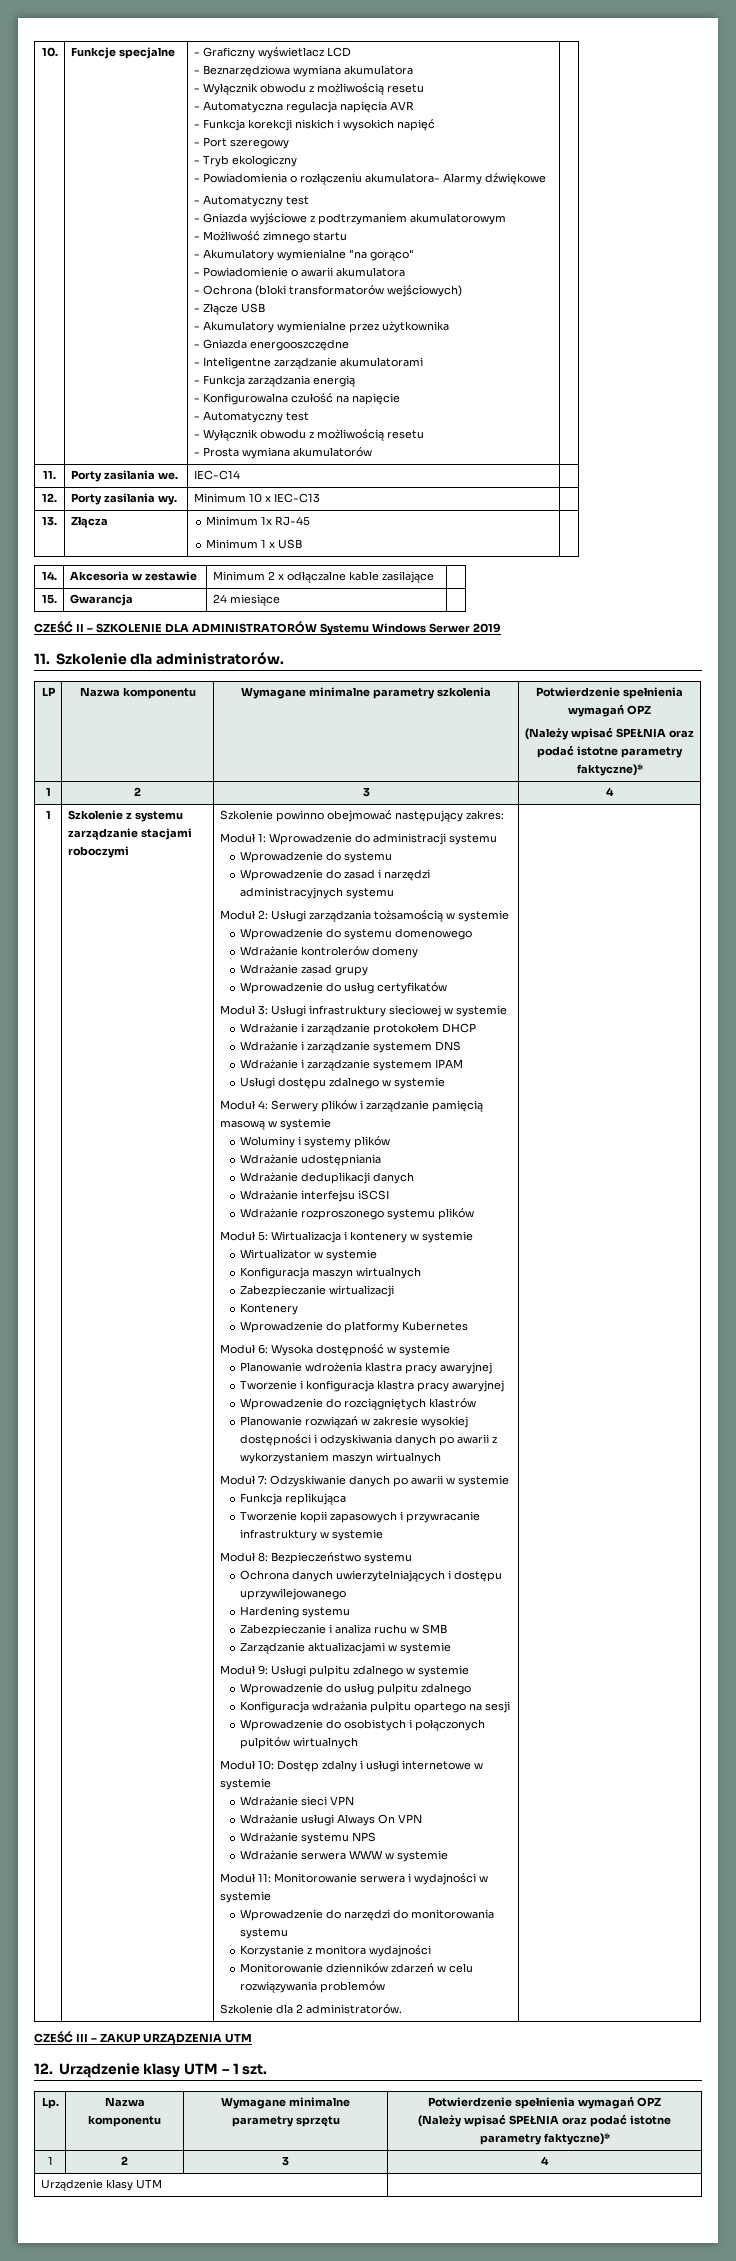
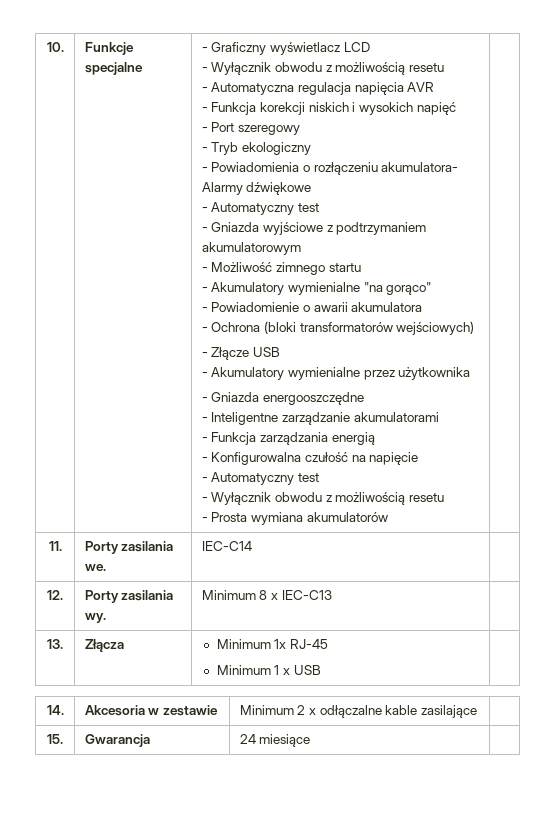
- - Beznarzędziowa wymiana akumulatora
- 12. | Porty zasilania wy. | Minimum 10 x IEC-C13 |
+ 12. | Porty zasilania wy. | Minimum 8 x IEC-C13 |
- CZEŚĆ II – SZKOLENIE DLA ADMINISTRATORÓW Systemu Windows Serwer 2019
- 11. Szkolenie dla administratorów.
- LP | Nazwa komponentu | Wymagane minimalne parametry szkolenia | Potwierdzenie spełnienia wymagań OPZ
- (Należy wpisać SPEŁNIA oraz podać istotne parametry faktyczne)*
- 1 | 2 | 3 | 4
- 1 | Szkolenie z systemu zarządzanie stacjami roboczymi | Szkolenie powinno obejmować następujący zakres:
- Moduł 1: Wprowadzenie do administracji systemu
- Wprowadzenie do systemu
- Wprowadzenie do zasad i narzędzi administracyjnych systemu
- Moduł 2: Usługi zarządzania tożsamością w systemie
- Wprowadzenie do systemu domenowego
- Wdrażanie kontrolerów domeny
- Wdrażanie zasad grupy
- Wprowadzenie do usług certyfikatów
- Moduł 3: Usługi infrastruktury sieciowej w systemie
- Wdrażanie i zarządzanie protokołem DHCP
- Wdrażanie i zarządzanie systemem DNS
- Wdrażanie i zarządzanie systemem IPAM
- Usługi dostępu zdalnego w systemie
- Moduł 4: Serwery plików i zarządzanie pamięcią masową w systemie
- Woluminy i systemy plików
- Wdrażanie udostępniania
- Wdrażanie deduplikacji danych
- Wdrażanie interfejsu iSCSI
- Wdrażanie rozproszonego systemu plików
- Moduł 5: Wirtualizacja i kontenery w systemie
- Wirtualizator w systemie
- Konfiguracja maszyn wirtualnych
- Zabezpieczanie wirtualizacji
- Kontenery
- Wprowadzenie do platformy Kubernetes
- Moduł 6: Wysoka dostępność w systemie
- Planowanie wdrożenia klastra pracy awaryjnej
- Tworzenie i konfiguracja klastra pracy awaryjnej
- Wprowadzenie do rozciągniętych klastrów
- Planowanie rozwiązań w zakresie wysokiej dostępności i odzyskiwania danych po awarii z wykorzystaniem maszyn wirtualnych
- Moduł 7: Odzyskiwanie danych po awarii w systemie
- Funkcja replikująca
- Tworzenie kopii zapasowych i przywracanie infrastruktury w systemie
- Moduł 8: Bezpieczeństwo systemu
- Ochrona danych uwierzytelniających i dostępu uprzywilejowanego
- Hardening systemu
- Zabezpieczanie i analiza ruchu w SMB
- Zarządzanie aktualizacjami w systemie
- Moduł 9: Usługi pulpitu zdalnego w systemie
- Wprowadzenie do usług pulpitu zdalnego
- Konfiguracja wdrażania pulpitu opartego na sesji
- Wprowadzenie do osobistych i połączonych pulpitów wirtualnych
- Moduł 10: Dostęp zdalny i usługi internetowe w systemie
- Wdrażanie sieci VPN
- Wdrażanie usługi Always On VPN
- Wdrażanie systemu NPS
- Wdrażanie serwera WWW w systemie
- Moduł 11: Monitorowanie serwera i wydajności w systemie
- Wprowadzenie do narzędzi do monitorowania systemu
- Korzystanie z monitora wydajności
- Monitorowanie dzienników zdarzeń w celu rozwiązywania problemów
- Szkolenie dla 2 administratorów. |
- CZEŚĆ III – ZAKUP URZĄDZENIA UTM
- 12. Urządzenie klasy UTM – 1 szt.
- Lp. | Nazwa komponentu | Wymagane minimalne parametry sprzętu | Potwierdzenie spełnienia wymagań OPZ
- (Należy wpisać SPEŁNIA oraz podać istotne parametry faktyczne)*
- 1 | 2 | 3 | 4
- Urządzenie klasy UTM |

